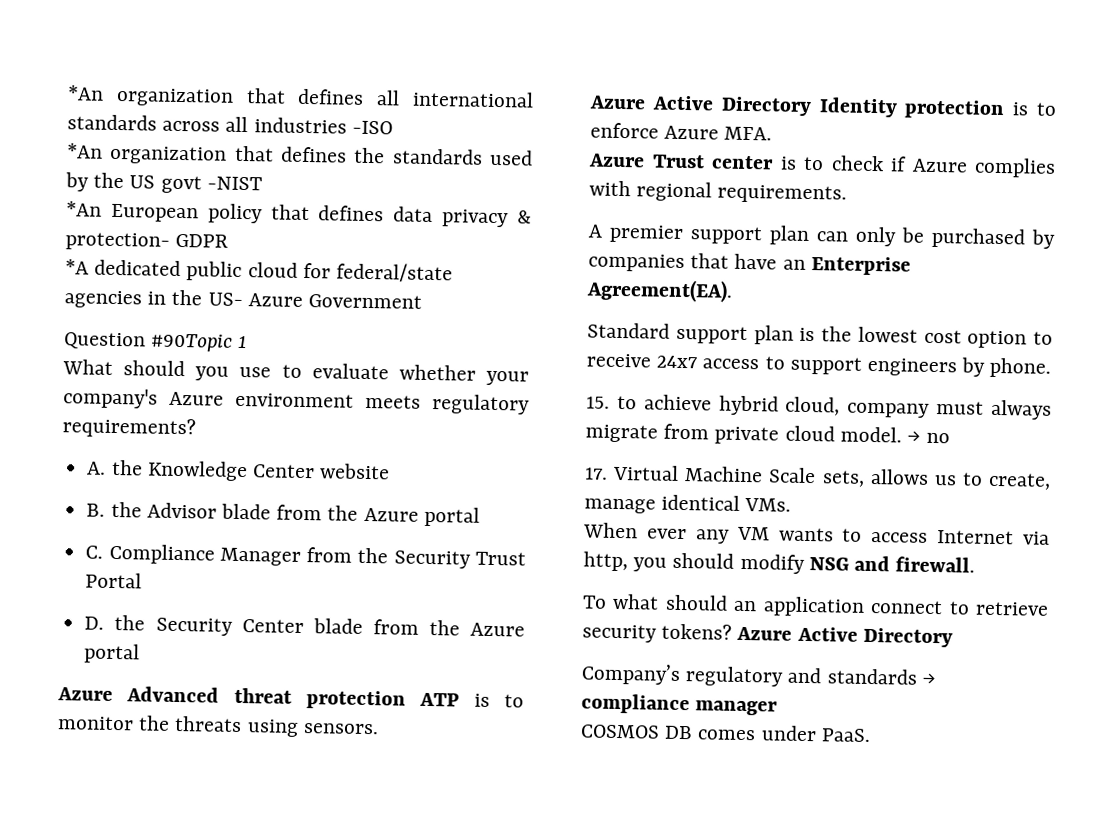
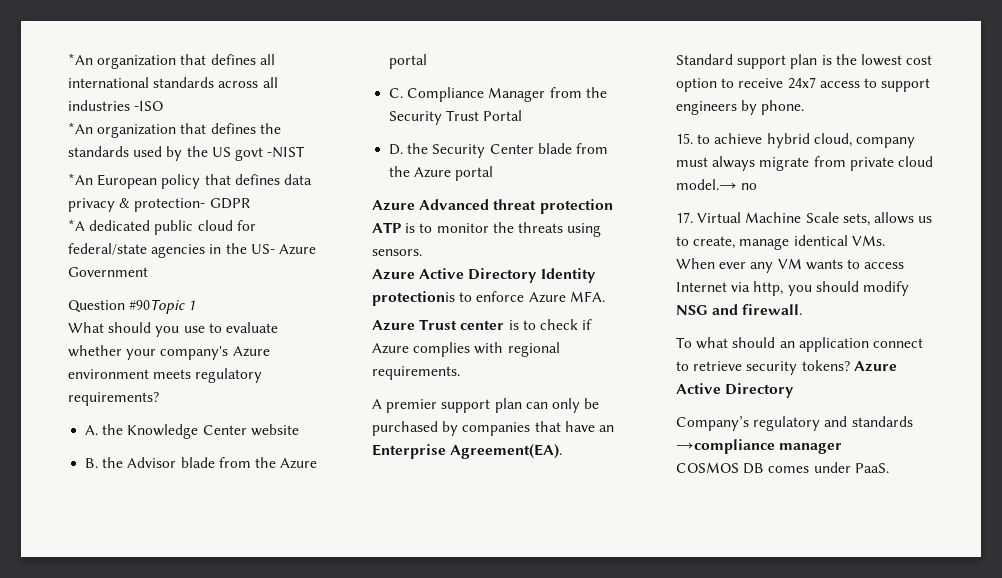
- Azure Active Directory Identity protection is to enforce Azure MFA.
+ Azure Active Directory Identity protectionis to enforce Azure MFA.
- 15. to achieve hybrid cloud, company must always migrate from private cloud model. → no
+ 15. to achieve hybrid cloud, company must always migrate from private cloud model.→ no
- Company’s regulatory and standards → compliance manager
+ Company’s regulatory and standards →compliance manager

